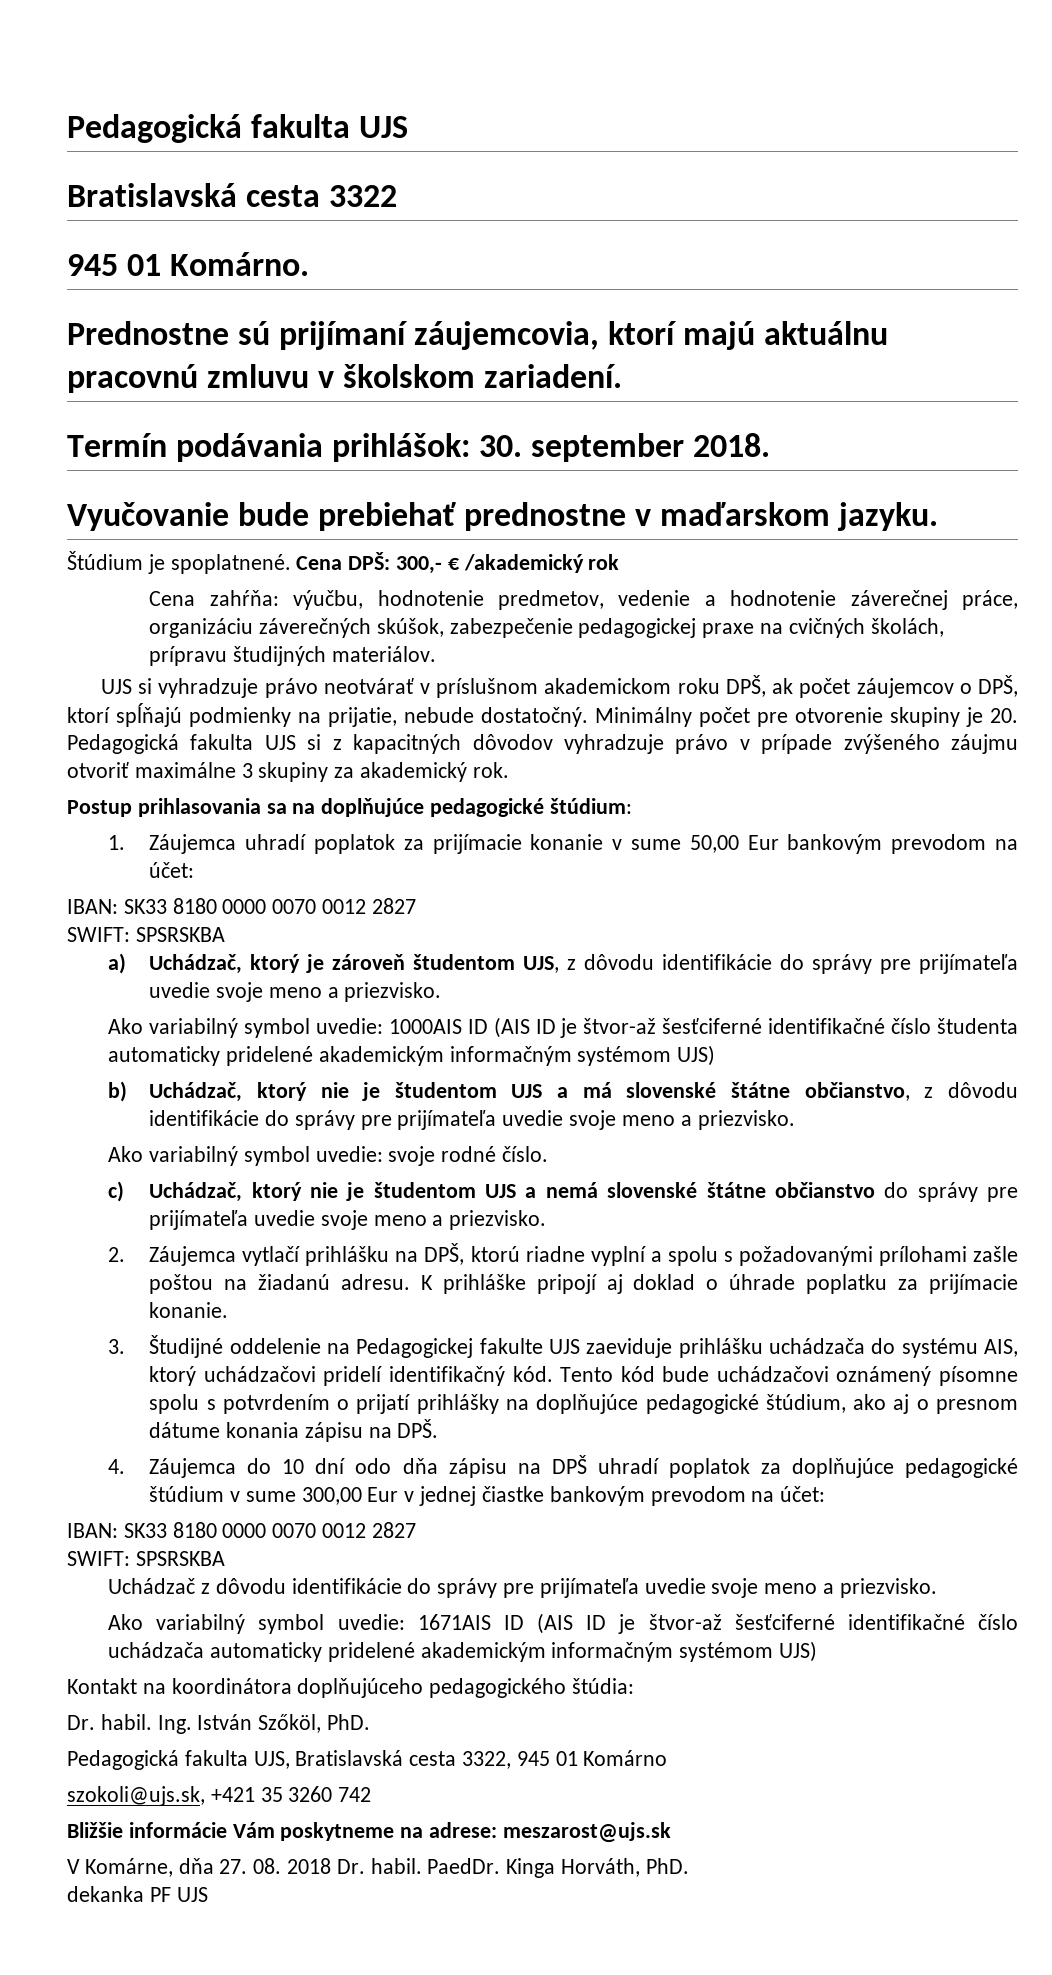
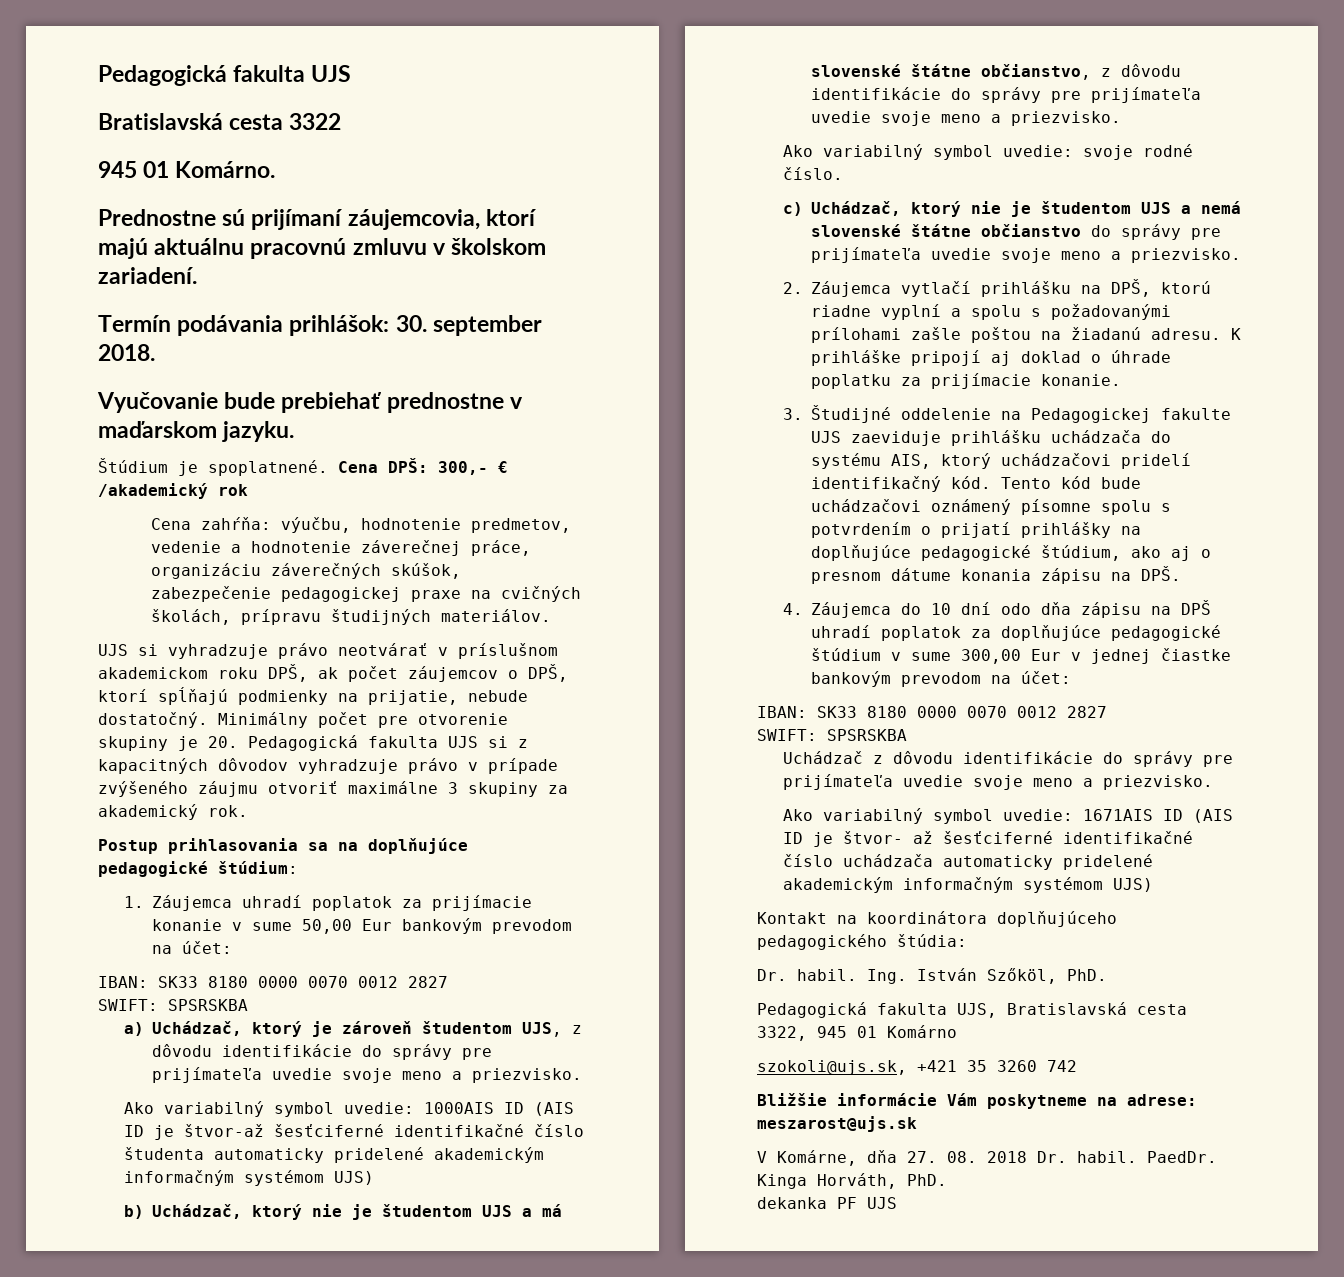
- Ako variabilný symbol uvedie: 1671AIS ID (AIS ID je štvor-až šesťciferné identifikačné číslo uchádzača automaticky pridelené akademickým informačným systémom UJS)
+ Ako variabilný symbol uvedie: 1671AIS ID (AIS ID je štvor- až šesťciferné identifikačné číslo uchádzača automaticky pridelené akademickým informačným systémom UJS)

